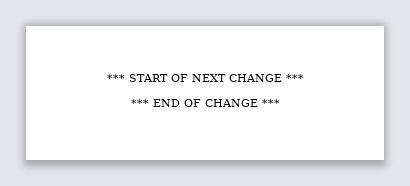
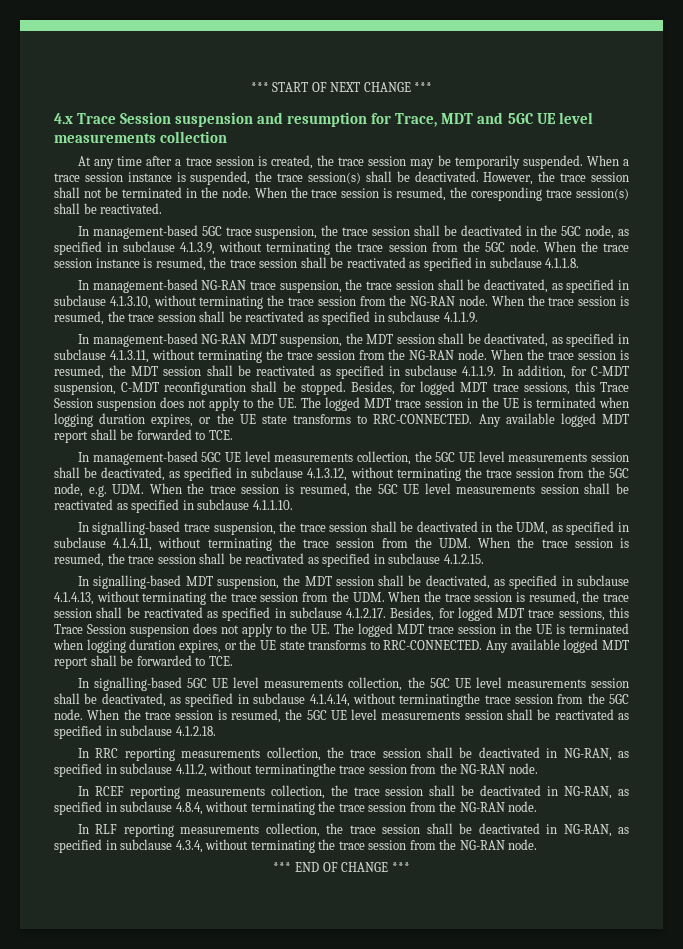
+ 4.x Trace Session suspension and resumption for Trace, MDT and 5GC UE level measurements collection
+ At any time after a trace session is created, the trace session may be temporarily suspended. When a trace session instance is suspended, the trace session(s) shall be deactivated. However, the trace session shall not be terminated in the node. When the trace session is resumed, the coresponding trace session(s) shall be reactivated.
+ In management-based 5GC trace suspension, the trace session shall be deactivated in the 5GC node, as specified in subclause 4.1.3.9, without terminating the trace session from the 5GC node. When the trace session instance is resumed, the trace session shall be reactivated as specified in subclause 4.1.1.8.
+ In management-based NG-RAN trace suspension, the trace session shall be deactivated, as specified in subclause 4.1.3.10, without terminating the trace session from the NG-RAN node. When the trace session is resumed, the trace session shall be reactivated as specified in subclause 4.1.1.9.
+ In management-based NG-RAN MDT suspension, the MDT session shall be deactivated, as specified in subclause 4.1.3.11, without terminating the trace session from the NG-RAN node. When the trace session is resumed, the MDT session shall be reactivated as specified in subclause 4.1.1.9. In addition, for C-MDT suspension, C-MDT reconfiguration shall be stopped. Besides, for logged MDT trace sessions, this Trace Session suspension does not apply to the UE. The logged MDT trace session in the UE is terminated when logging duration expires, or the UE state transforms to RRC-CONNECTED. Any available logged MDT report shall be forwarded to TCE.
+ In management-based 5GC UE level measurements collection, the 5GC UE level measurements session shall be deactivated, as specified in subclause 4.1.3.12, without terminating the trace session from the 5GC node, e.g. UDM. When the trace session is resumed, the 5GC UE level measurements session shall be reactivated as specified in subclause 4.1.1.10.
+ In signalling-based trace suspension, the trace session shall be deactivated in the UDM, as specified in subclause 4.1.4.11, without terminating the trace session from the UDM. When the trace session is resumed, the trace session shall be reactivated as specified in subclause 4.1.2.15.
+ In signalling-based MDT suspension, the MDT session shall be deactivated, as specified in subclause 4.1.4.13, without terminating the trace session from the UDM. When the trace session is resumed, the trace session shall be reactivated as specified in subclause 4.1.2.17. Besides, for logged MDT trace sessions, this Trace Session suspension does not apply to the UE. The logged MDT trace session in the UE is terminated when logging duration expires, or the UE state transforms to RRC-CONNECTED. Any available logged MDT report shall be forwarded to TCE.
+ In signalling-based 5GC UE level measurements collection, the 5GC UE level measurements session shall be deactivated, as specified in subclause 4.1.4.14, without terminatingthe trace session from the 5GC node. When the trace session is resumed, the 5GC UE level measurements session shall be reactivated as specified in subclause 4.1.2.18.
+ In RRC reporting measurements collection, the trace session shall be deactivated in NG-RAN, as specified in subclause 4.11.2, without terminatingthe trace session from the NG-RAN node.
+ In RCEF reporting measurements collection, the trace session shall be deactivated in NG-RAN, as specified in subclause 4.8.4, without terminating the trace session from the NG-RAN node.
+ In RLF reporting measurements collection, the trace session shall be deactivated in NG-RAN, as specified in subclause 4.3.4, without terminating the trace session from the NG-RAN node.

